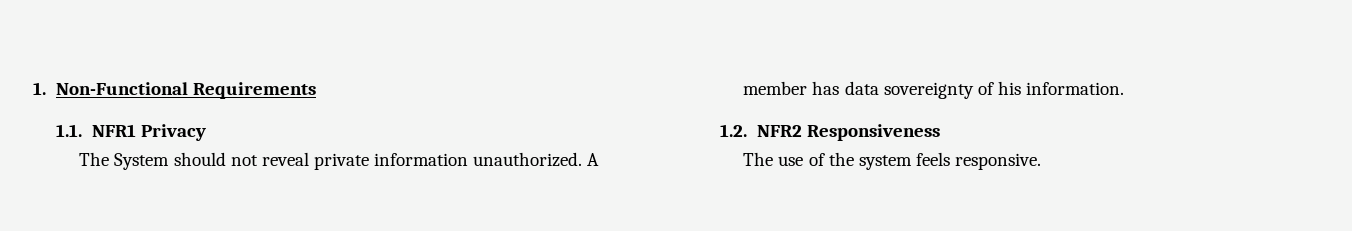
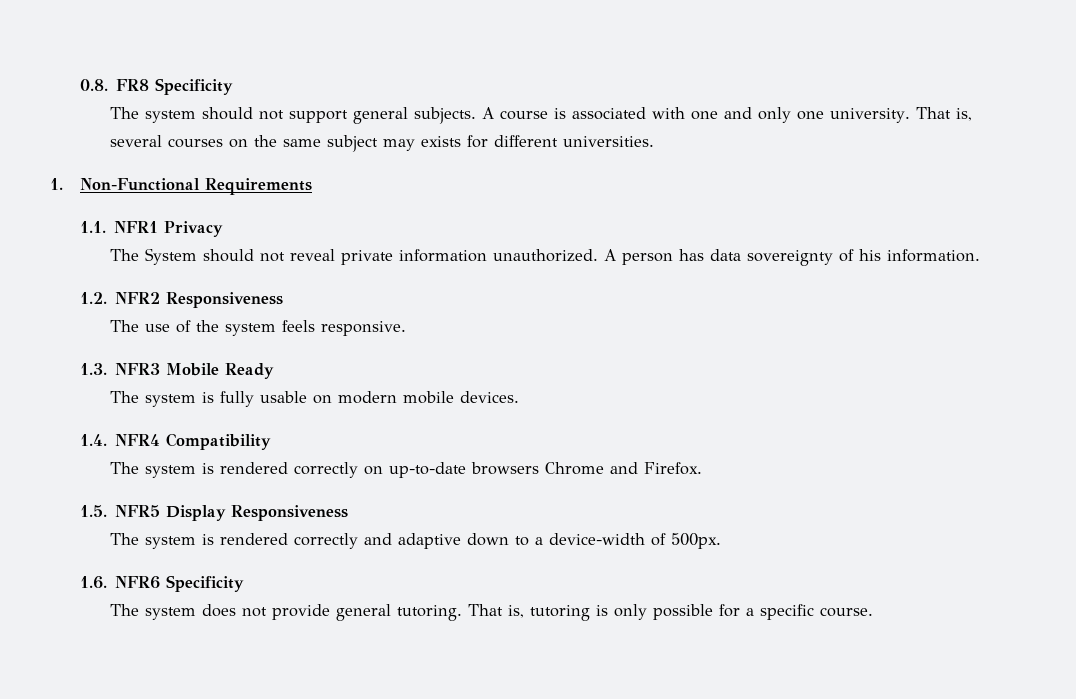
+ 0.8. FR8 Specificity
+ The system should not support general subjects. A course is associated with one and only one university. That is, several courses on the same subject may exists for different universities.
- A member has data sovereignty of his information.
+ A person has data sovereignty of his information.
+ 1.3. NFR3 Mobile Ready
+ The system is fully usable on modern mobile devices.
+ 1.4. NFR4 Compatibility
+ The system is rendered correctly on up-to-date browsers Chrome and Firefox.
+ 1.5. NFR5 Display Responsiveness
+ The system is rendered correctly and adaptive down to a device-width of 500px.
+ 1.6. NFR6 Specificity
+ The system does not provide general tutoring. That is, tutoring is only possible for a specific course.

